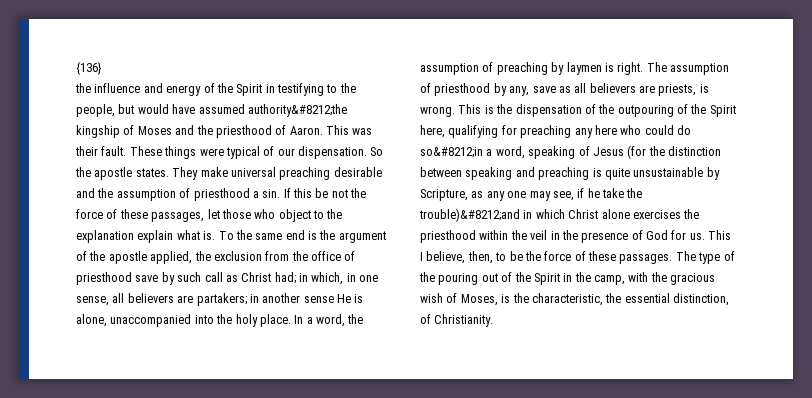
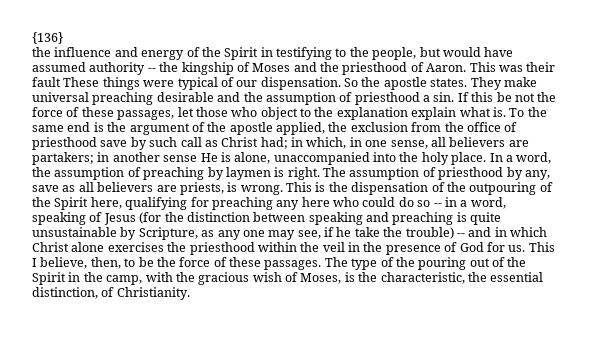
- the influence and energy of the Spirit in testifying to the people, but would have assumed authority&#8212;the kingship of Moses and the priesthood of Aaron.
+ the influence and energy of the Spirit in testifying to the people, but would have assumed authority -- the kingship of Moses and the priesthood of Aaron.
- This was their fault. These things were typical of our dispensation.
+ This was their fault These things were typical of our dispensation.
- This is the dispensation of the outpouring of the Spirit here, qualifying for preaching any here who could do so&#8212;in a word, speaking of Jesus (for the distinction between speaking and preaching is quite unsustainable by Scripture, as any one may see, if he take the trouble)&#8212;and in which Christ alone exercises the priesthood within the veil in the presence of God for us.
+ This is the dispensation of the outpouring of the Spirit here, qualifying for preaching any here who could do so -- in a word, speaking of Jesus (for the distinction between speaking and preaching is quite unsustainable by Scripture, as any one may see, if he take the trouble) -- and in which Christ alone exercises the priesthood within the veil in the presence of God for us.

